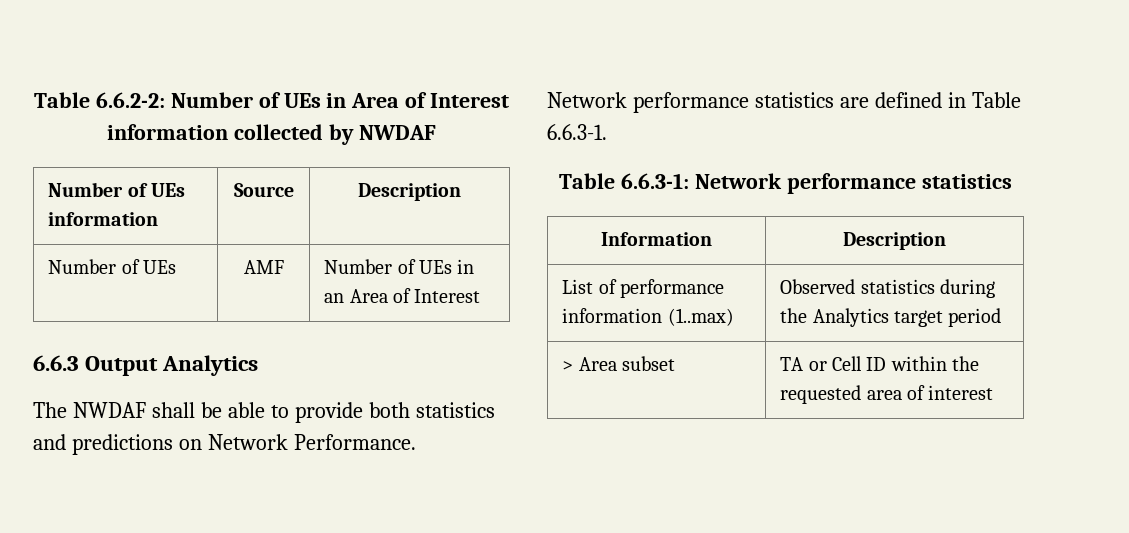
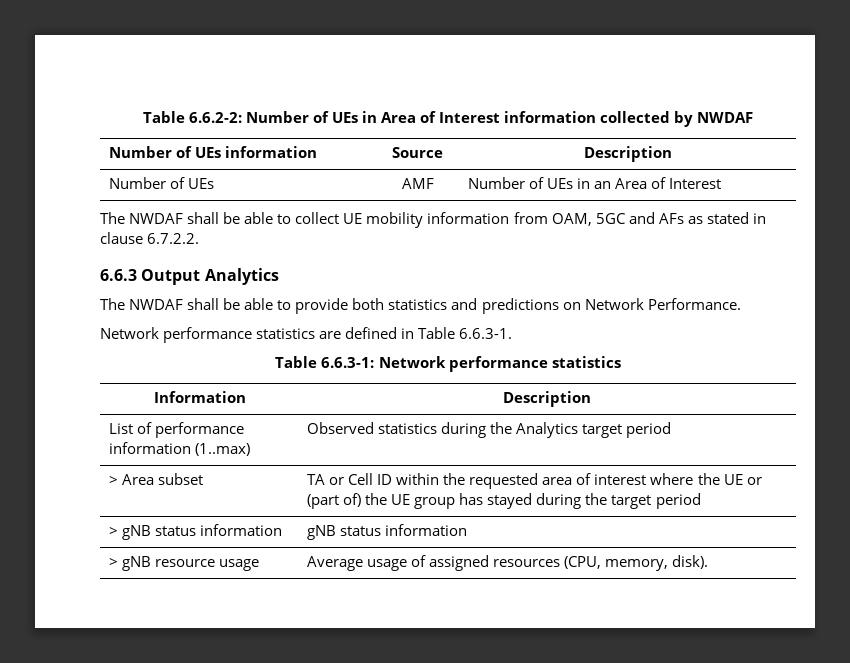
+ The NWDAF shall be able to collect UE mobility information from OAM, 5GC and AFs as stated in clause 6.7.2.2.
- > Area subset | TA or Cell ID within the requested area of interest
+ > Area subset | TA or Cell ID within the requested area of interest where the UE or (part of) the UE group has stayed during the target period
+ > gNB status information | gNB status information
+ > gNB resource usage | Average usage of assigned resources (CPU, memory, disk).

